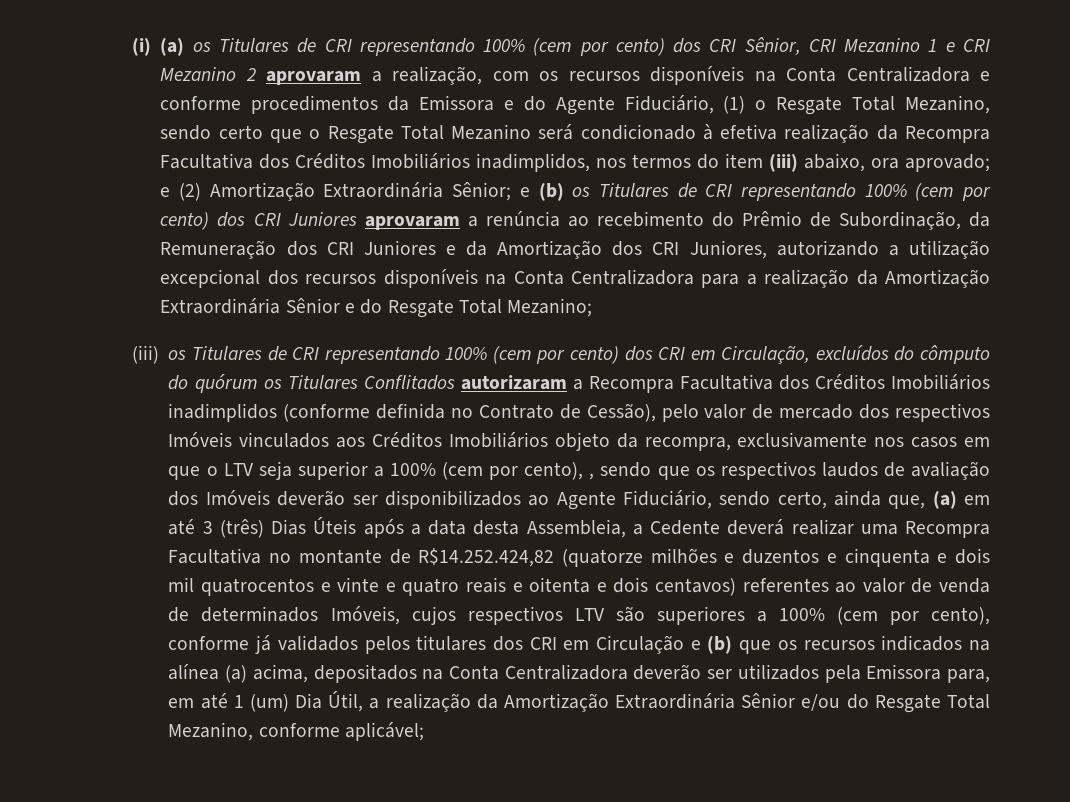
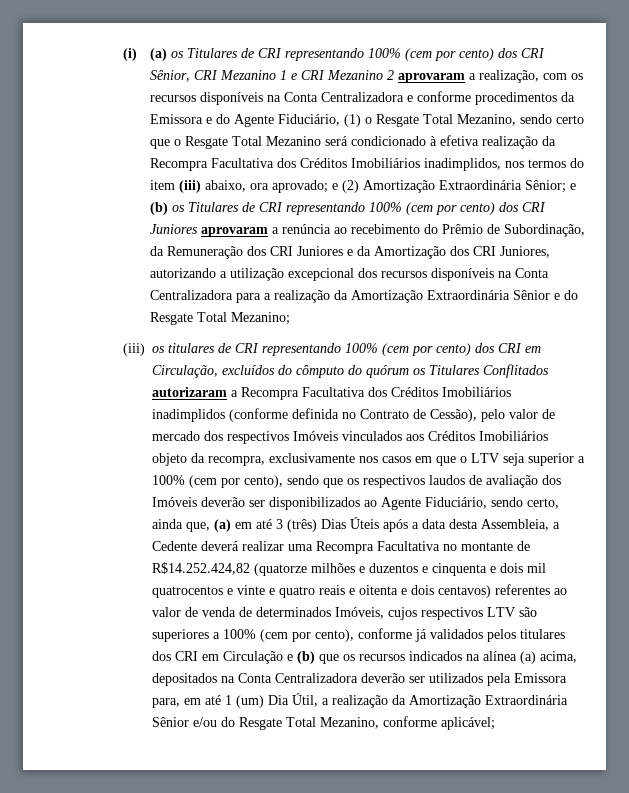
- (iii) os Titulares de CRI representando 100% (cem por cento) dos CRI em Circulação, excluídos do cômputo do quórum os Titulares Conflitados autorizaram a Recompra Facultativa dos Créditos Imobiliários inadimplidos (conforme definida no Contrato de Cessão), pelo valor de mercado dos respectivos Imóveis vinculados aos Créditos Imobiliários objeto da recompra, exclusivamente nos casos em que o LTV seja superior a 100% (cem por cento), , sendo que os respectivos laudos de avaliação dos Imóveis deverão ser disponibilizados ao Agente Fiduciário, sendo certo, ainda que, (a) em até 3 (três) Dias Úteis após a data desta Assembleia, a Cedente deverá realizar uma Recompra Facultativa no montante de R$14.252.424,82 (quatorze milhões e duzentos e cinquenta e dois mil quatrocentos e vinte e quatro reais e oitenta e dois centavos) referentes ao valor de venda de determinados Imóveis, cujos respectivos LTV são superiores a 100% (cem por cento), conforme já validados pelos titulares dos CRI em Circulação e (b) que os recursos indicados na alínea (a) acima, depositados na Conta Centralizadora deverão ser utilizados pela Emissora para, em até 1 (um) Dia Útil, a realização da Amortização Extraordinária Sênior e/ou do Resgate Total Mezanino, conforme aplicável;
+ (iii) os titulares de CRI representando 100% (cem por cento) dos CRI em Circulação, excluídos do cômputo do quórum os Titulares Conflitados autorizaram a Recompra Facultativa dos Créditos Imobiliários inadimplidos (conforme definida no Contrato de Cessão), pelo valor de mercado dos respectivos Imóveis vinculados aos Créditos Imobiliários objeto da recompra, exclusivamente nos casos em que o LTV seja superior a 100% (cem por cento), sendo que os respectivos laudos de avaliação dos Imóveis deverão ser disponibilizados ao Agente Fiduciário, sendo certo, ainda que, (a) em até 3 (três) Dias Úteis após a data desta Assembleia, a Cedente deverá realizar uma Recompra Facultativa no montante de R$14.252.424,82 (quatorze milhões e duzentos e cinquenta e dois mil quatrocentos e vinte e quatro reais e oitenta e dois centavos) referentes ao valor de venda de determinados Imóveis, cujos respectivos LTV são superiores a 100% (cem por cento), conforme já validados pelos titulares dos CRI em Circulação e (b) que os recursos indicados na alínea (a) acima, depositados na Conta Centralizadora deverão ser utilizados pela Emissora para, em até 1 (um) Dia Útil, a realização da Amortização Extraordinária Sênior e/ou do Resgate Total Mezanino, conforme aplicável;

